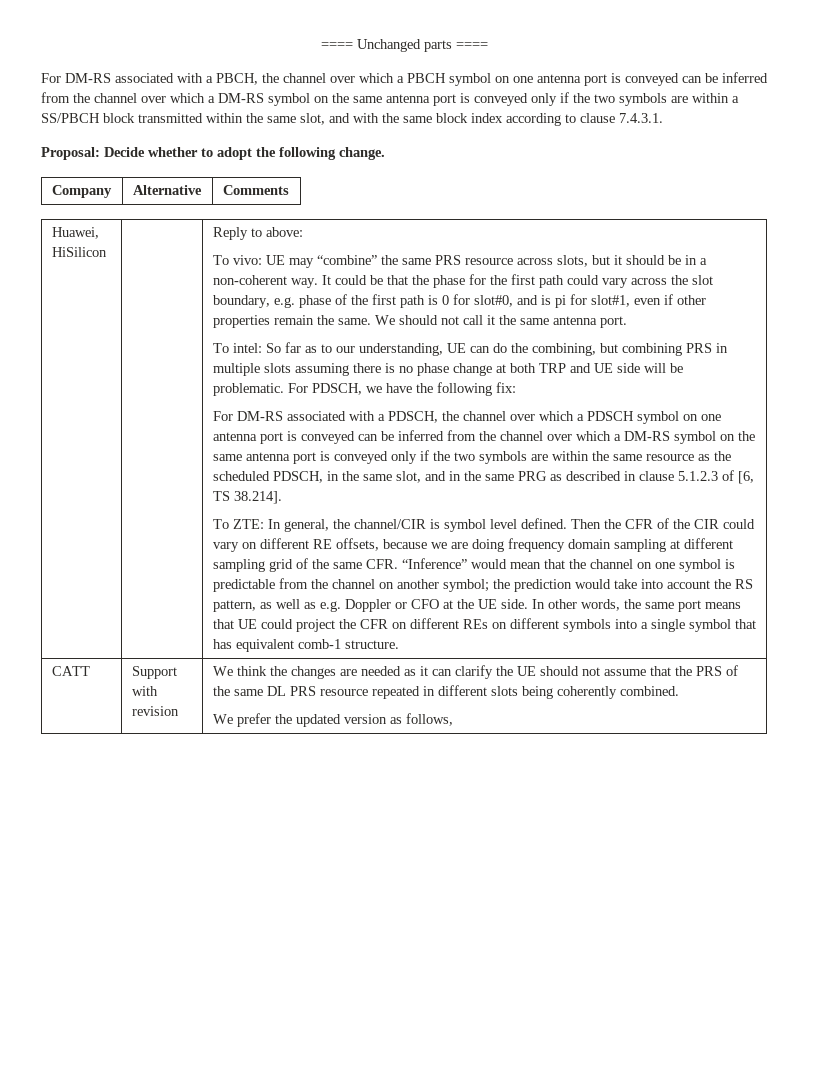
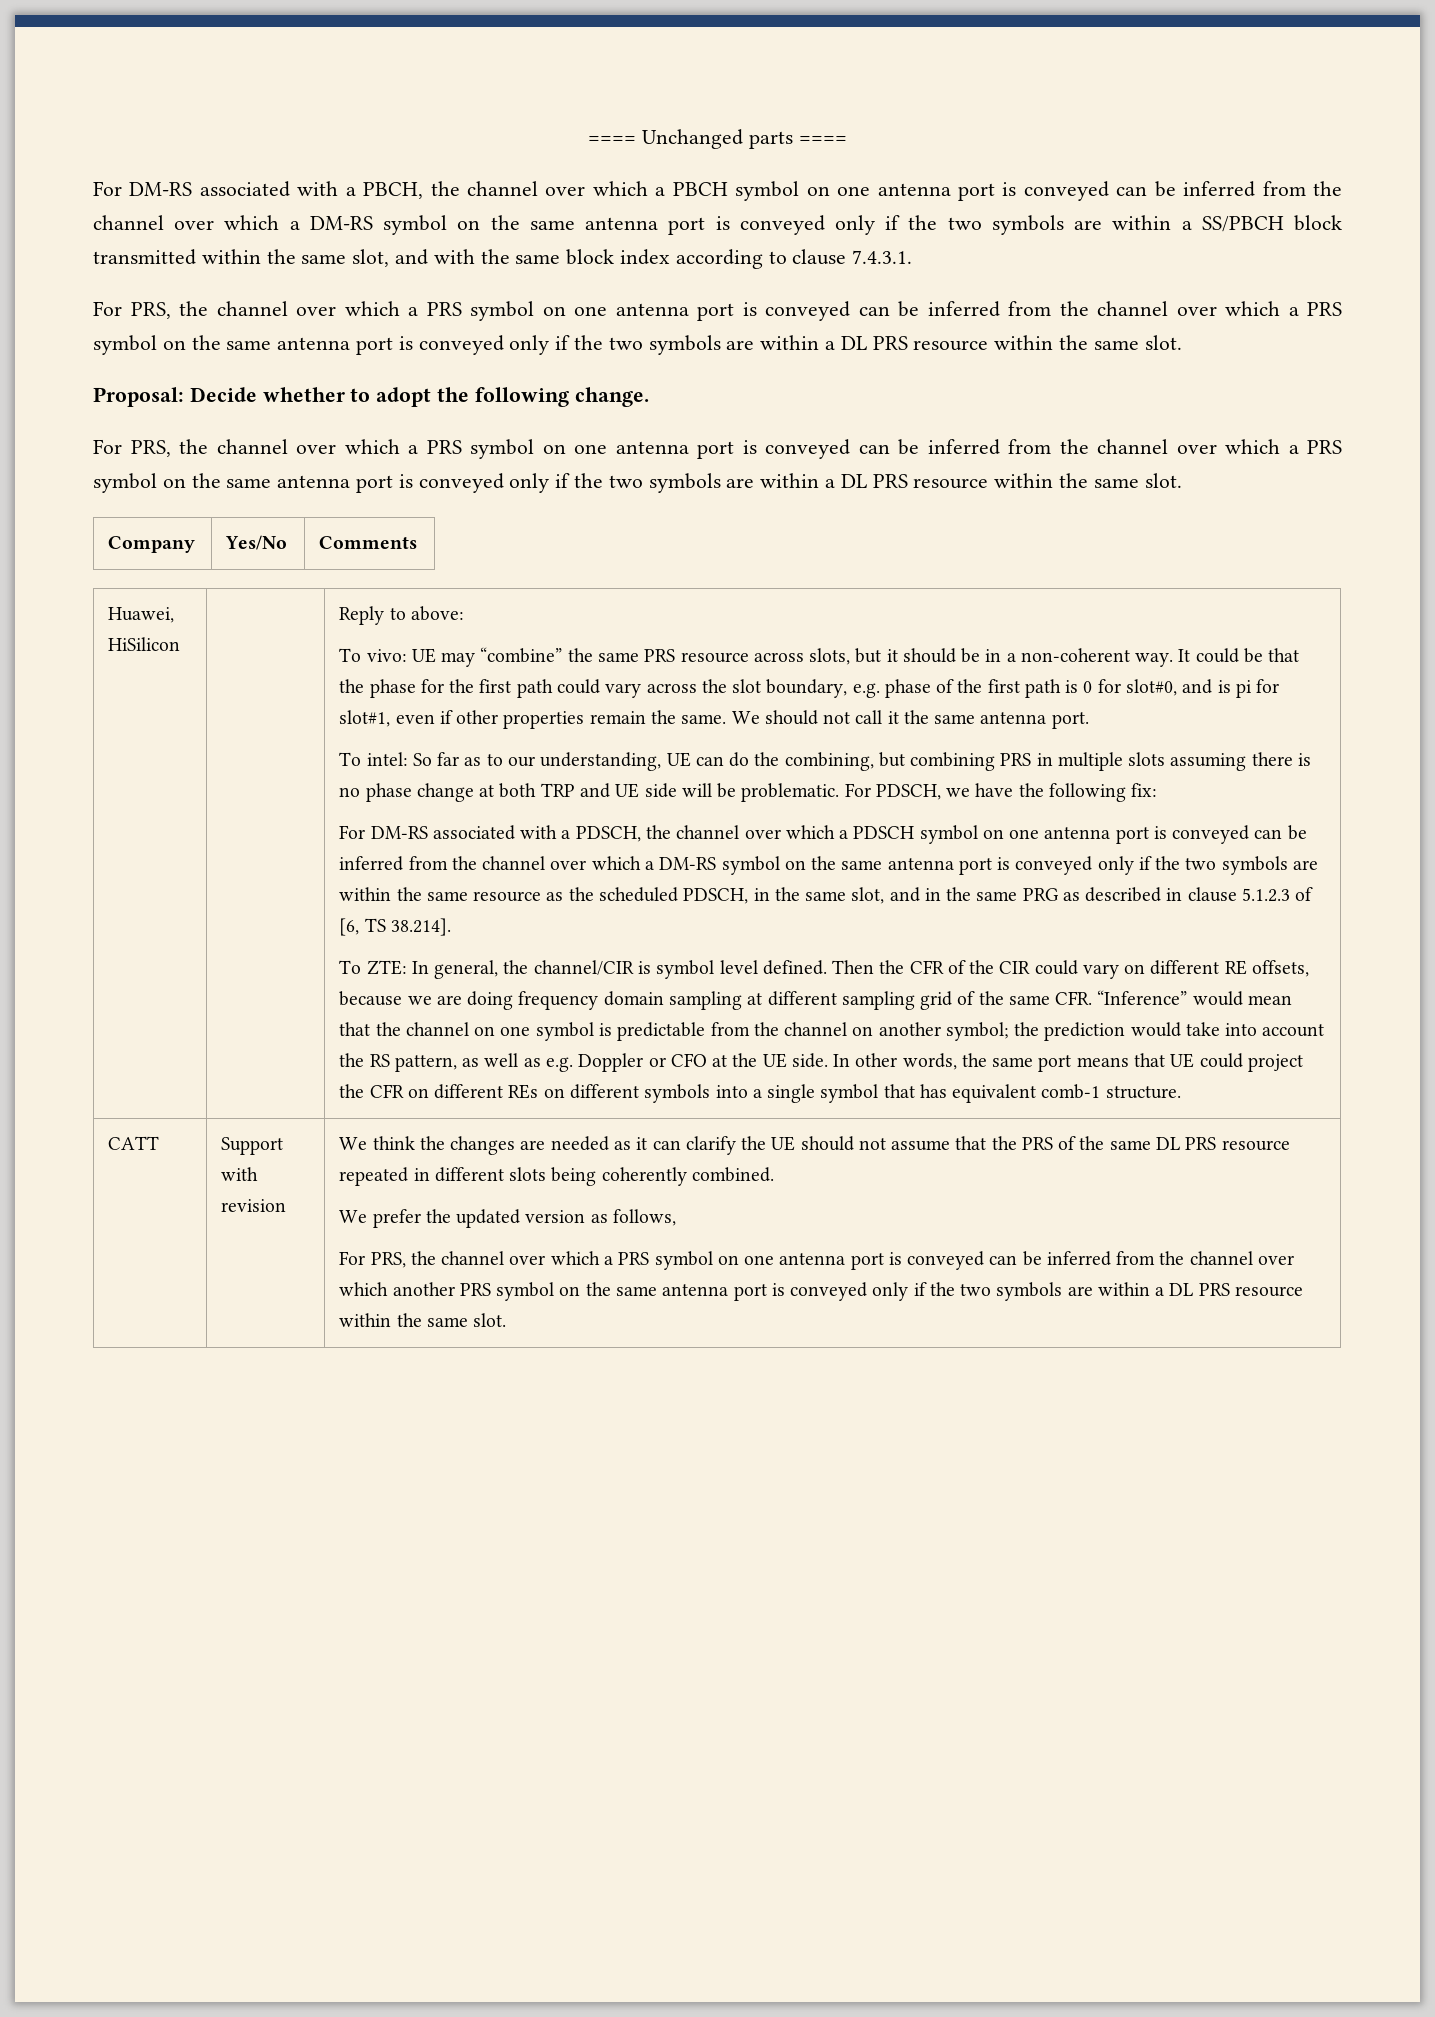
  For DM-RS associated with a PBCH, the channel over which a PBCH symbol on one antenna port is conveyed can be inferred from the channel over which a DM-RS symbol on the same antenna port is conveyed only if the two symbols are within a SS/PBCH block transmitted within the same slot, and with the same block index according to clause 7.4.3.1.
+ For PRS, the channel over which a PRS symbol on one antenna port is conveyed can be inferred from the channel over which a PRS symbol on the same antenna port is conveyed only if the two symbols are within a DL PRS resource within the same slot.
  Proposal: Decide whether to adopt the following change.
+ For PRS, the channel over which a PRS symbol on one antenna port is conveyed can be inferred from the channel over which a PRS symbol on the same antenna port is conveyed only if the two symbols are within a DL PRS resource within the same slot.
- Company | Alternative | Comments
+ Company | Yes/No | Comments
+ For PRS, the channel over which a PRS symbol on one antenna port is conveyed can be inferred from the channel over which another PRS symbol on the same antenna port is conveyed only if the two symbols are within a DL PRS resource within the same slot.

